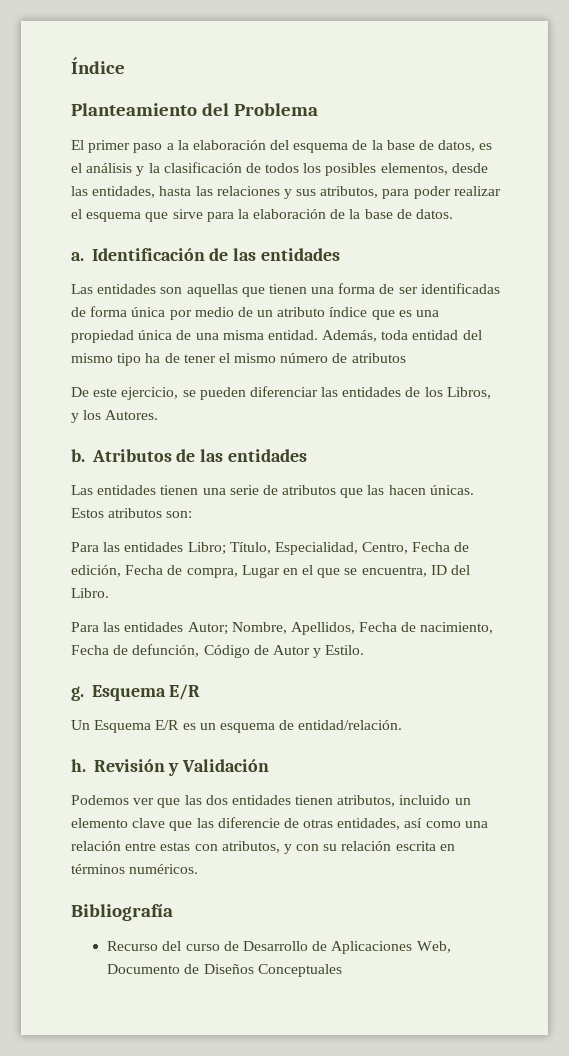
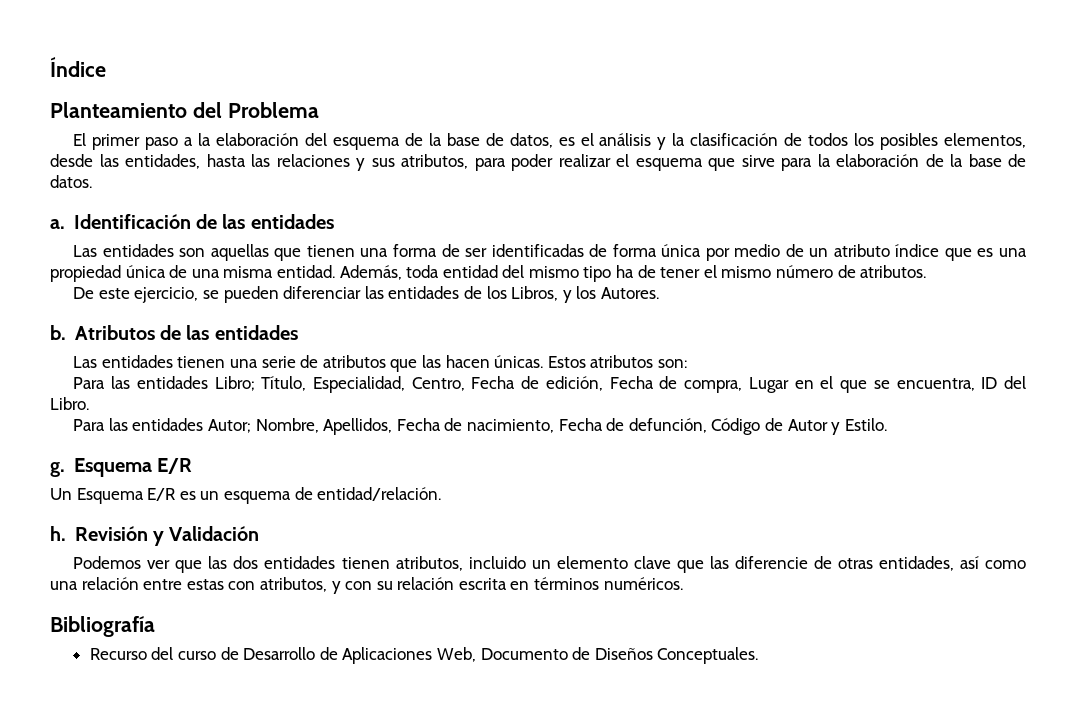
- Además, toda entidad del mismo tipo ha de tener el mismo número de atributos
+ Además, toda entidad del mismo tipo ha de tener el mismo número de atributos.
- Recurso del curso de Desarrollo de Aplicaciones Web, Documento de Diseños Conceptuales
+ Recurso del curso de Desarrollo de Aplicaciones Web, Documento de Diseños Conceptuales.

